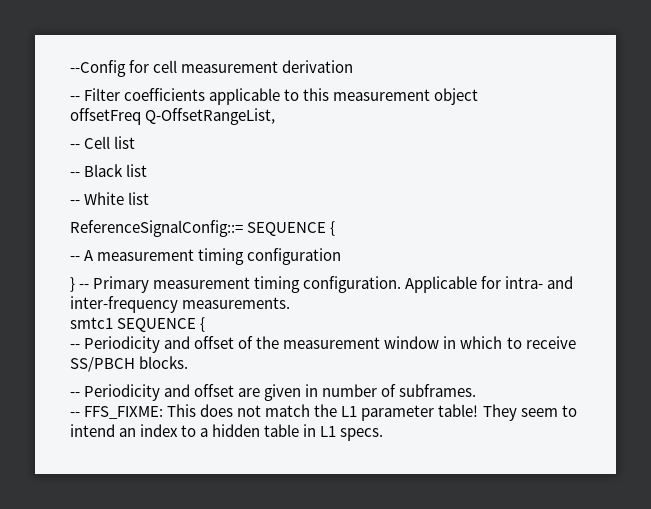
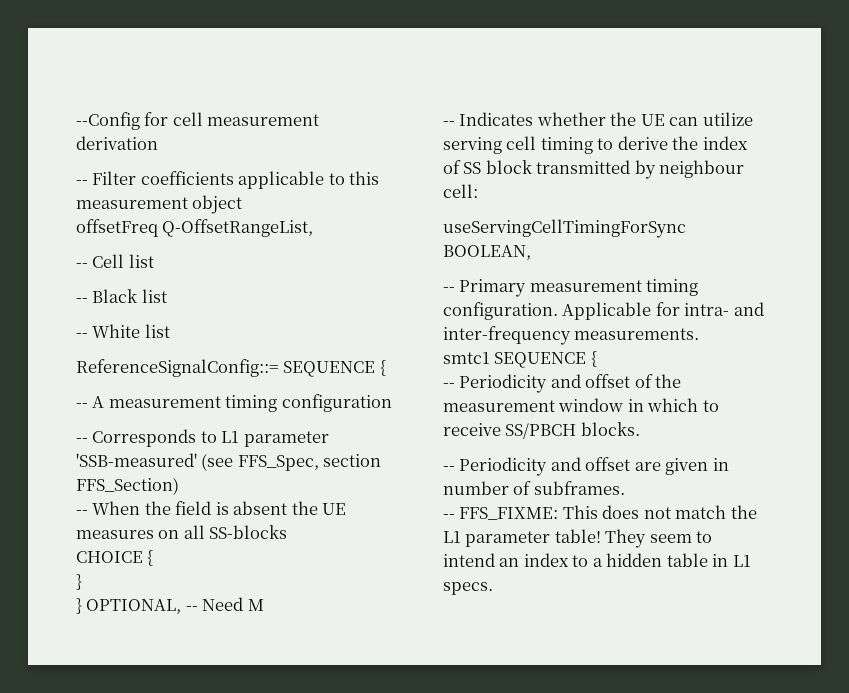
- } -- Primary measurement timing configuration.
+ -- Corresponds to L1 parameter 'SSB-measured' (see FFS_Spec, section FFS_Section)
+ -- When the field is absent the UE measures on all SS-blocks
+ CHOICE {
+ }
+ } OPTIONAL, -- Need M
+ -- Indicates whether the UE can utilize serving cell timing to derive the index of SS block transmitted by neighbour cell:
+ useServingCellTimingForSync BOOLEAN,
+ -- Primary measurement timing configuration.

